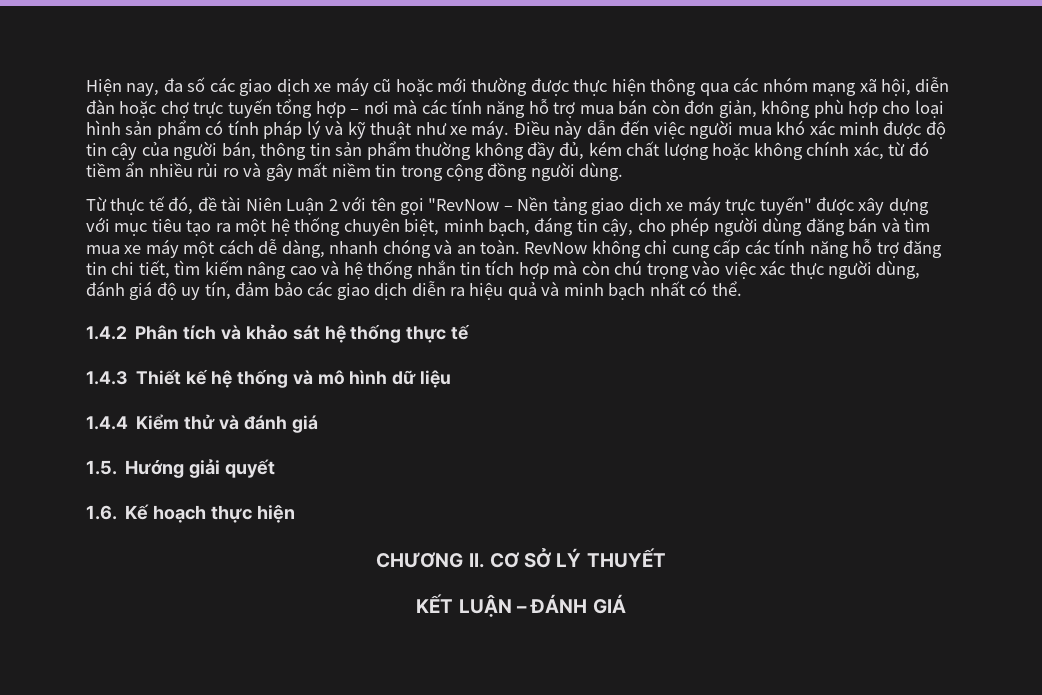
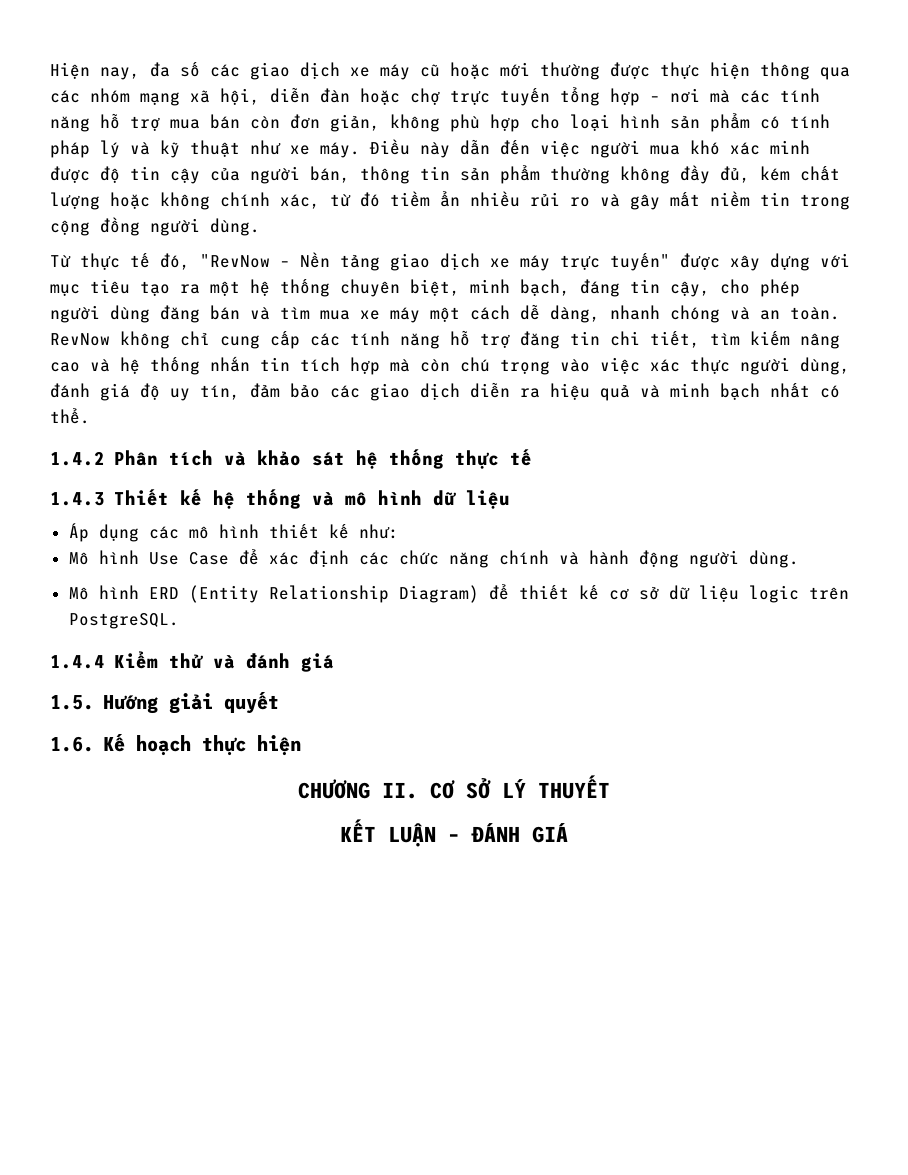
- Từ thực tế đó, đề tài Niên Luận 2 với tên gọi "RevNow – Nền tảng giao dịch xe máy trực tuyến" được xây dựng với mục tiêu tạo ra một hệ thống chuyên biệt, minh bạch, đáng tin cậy, cho phép người dùng đăng bán và tìm mua xe máy một cách dễ dàng, nhanh chóng và an toàn.
+ Từ thực tế đó, "RevNow – Nền tảng giao dịch xe máy trực tuyến" được xây dựng với mục tiêu tạo ra một hệ thống chuyên biệt, minh bạch, đáng tin cậy, cho phép người dùng đăng bán và tìm mua xe máy một cách dễ dàng, nhanh chóng và an toàn.
+ Áp dụng các mô hình thiết kế như:
+ Mô hình Use Case để xác định các chức năng chính và hành động người dùng.
+ Mô hình ERD (Entity Relationship Diagram) để thiết kế cơ sở dữ liệu logic trên PostgreSQL.

